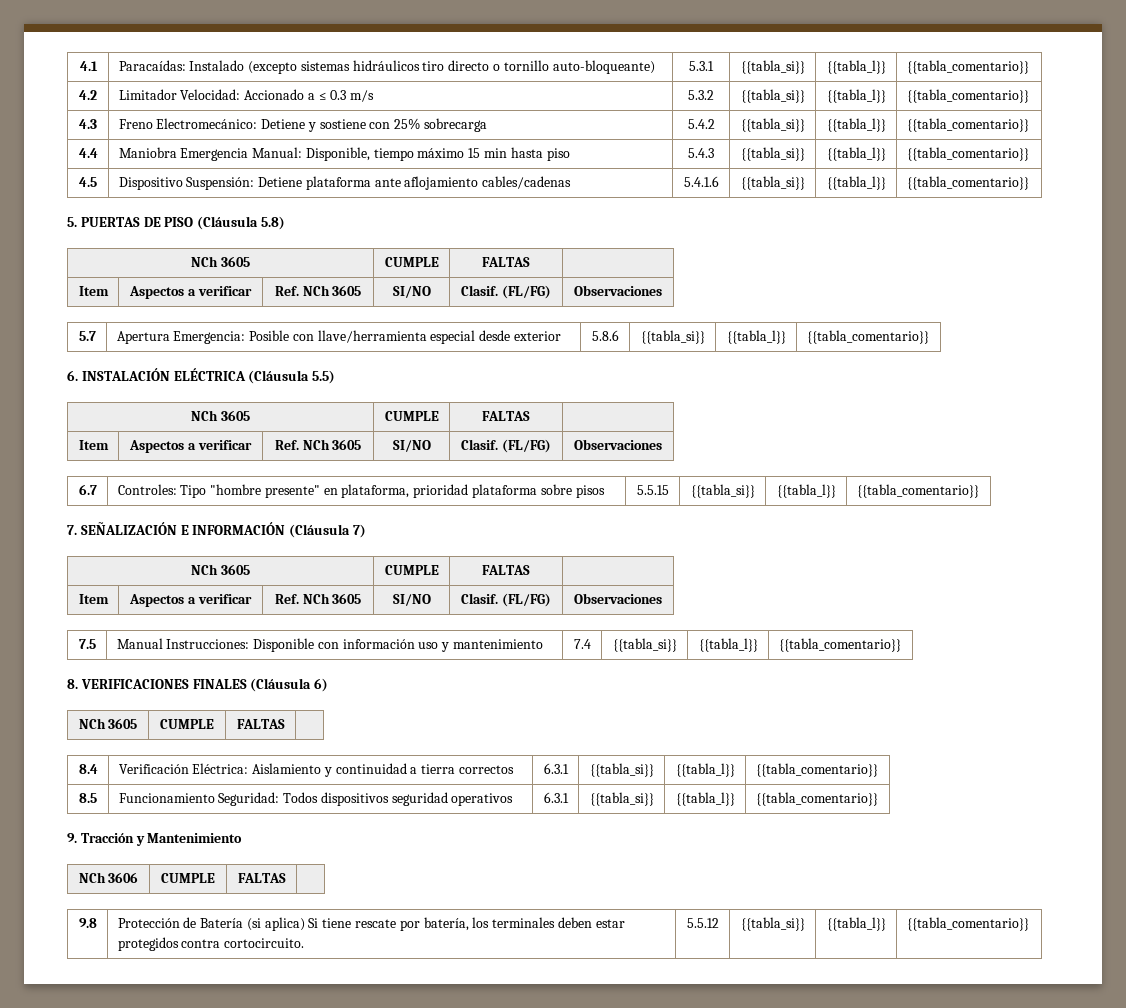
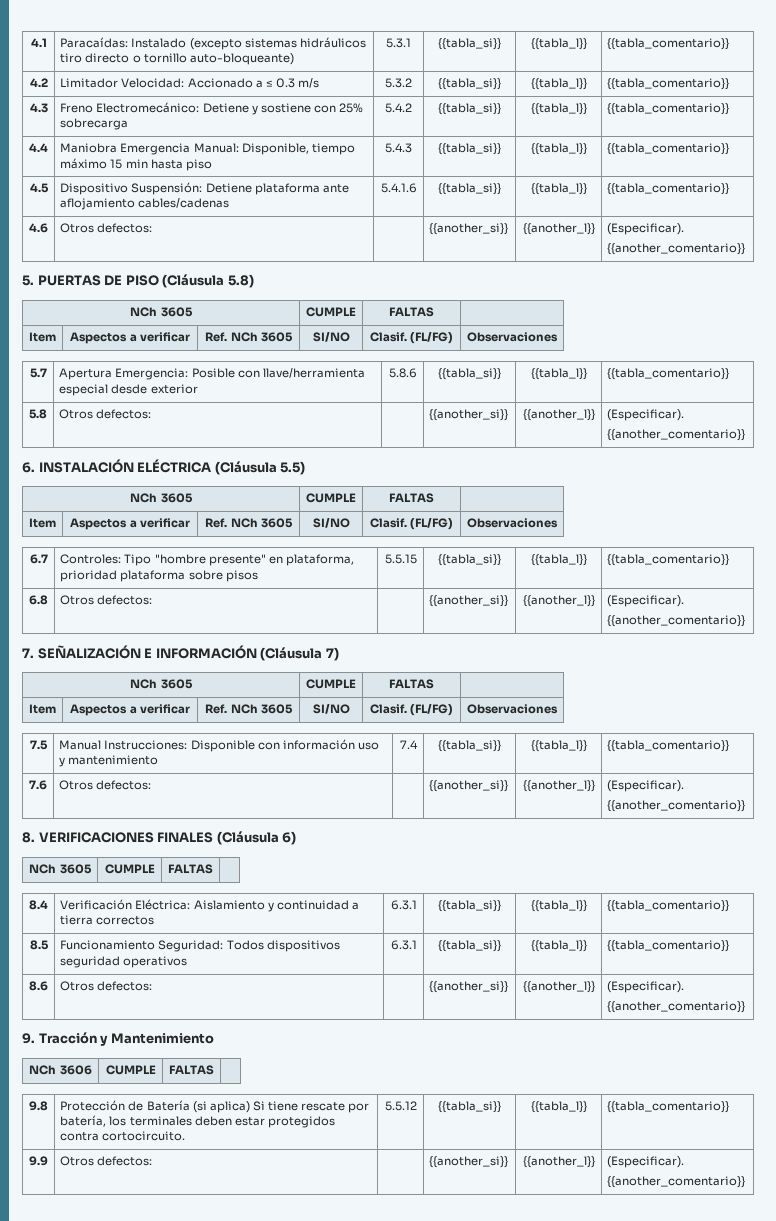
+ 4.6 | Otros defectos: | | {{another_si}} | {{another_l}} | (Especificar).
+ {{another_comentario}}
+ 5.8 | Otros defectos: | | {{another_si}} | {{another_l}} | (Especificar).
+ {{another_comentario}}
+ 6.8 | Otros defectos: | | {{another_si}} | {{another_l}} | (Especificar).
+ {{another_comentario}}
+ 7.6 | Otros defectos: | | {{another_si}} | {{another_l}} | (Especificar).
+ {{another_comentario}}
+ 8.6 | Otros defectos: | | {{another_si}} | {{another_l}} | (Especificar).
+ {{another_comentario}}
+ 9.9 | Otros defectos: | | {{another_si}} | {{another_l}} | (Especificar).
+ {{another_comentario}}

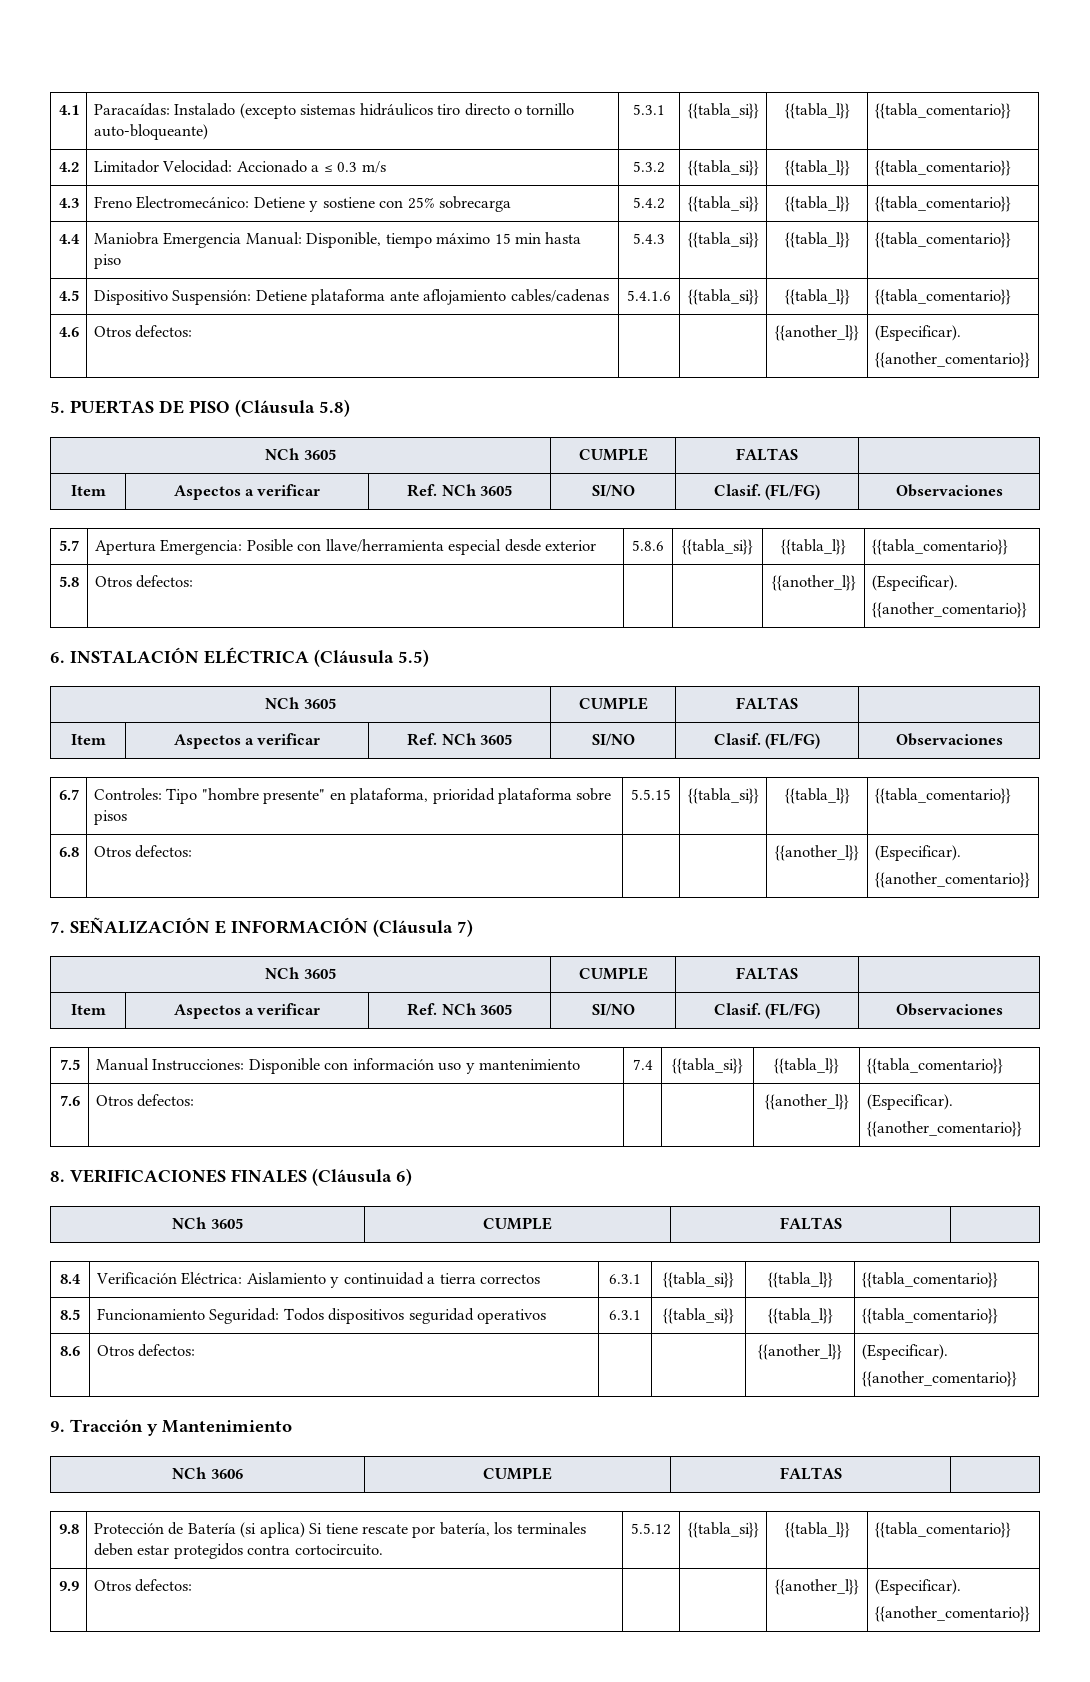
- 4.6 | Otros defectos: | | {{another_si}} | {{another_l}} | (Especificar).
+ 4.6 | Otros defectos: | | | {{another_l}} | (Especificar).
- 5.8 | Otros defectos: | | {{another_si}} | {{another_l}} | (Especificar).
+ 5.8 | Otros defectos: | | | {{another_l}} | (Especificar).
- 6.8 | Otros defectos: | | {{another_si}} | {{another_l}} | (Especificar).
+ 6.8 | Otros defectos: | | | {{another_l}} | (Especificar).
- 7.6 | Otros defectos: | | {{another_si}} | {{another_l}} | (Especificar).
+ 7.6 | Otros defectos: | | | {{another_l}} | (Especificar).
- 8.6 | Otros defectos: | | {{another_si}} | {{another_l}} | (Especificar).
+ 8.6 | Otros defectos: | | | {{another_l}} | (Especificar).
- 9.9 | Otros defectos: | | {{another_si}} | {{another_l}} | (Especificar).
+ 9.9 | Otros defectos: | | | {{another_l}} | (Especificar).

